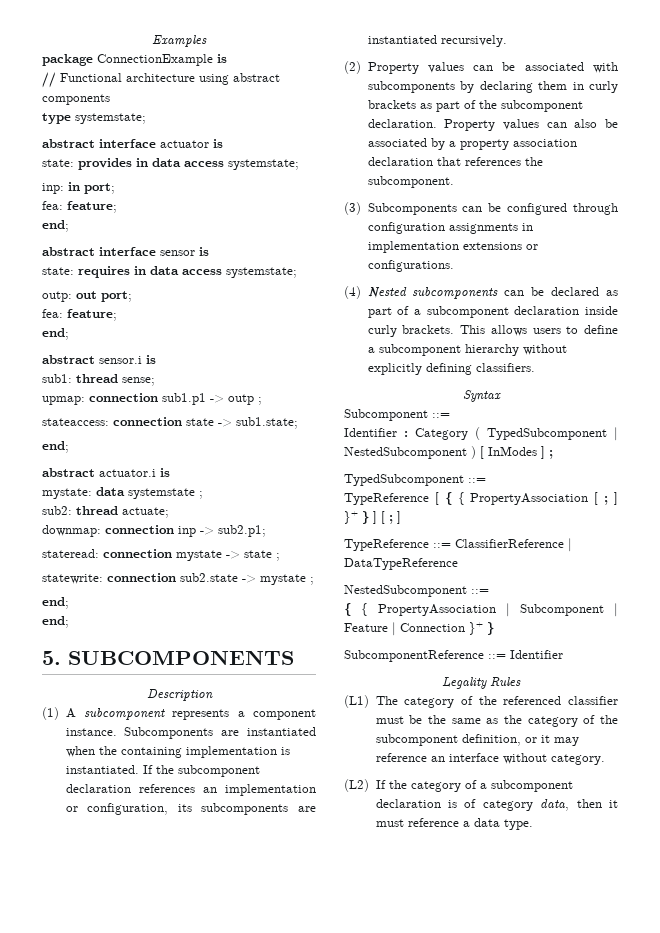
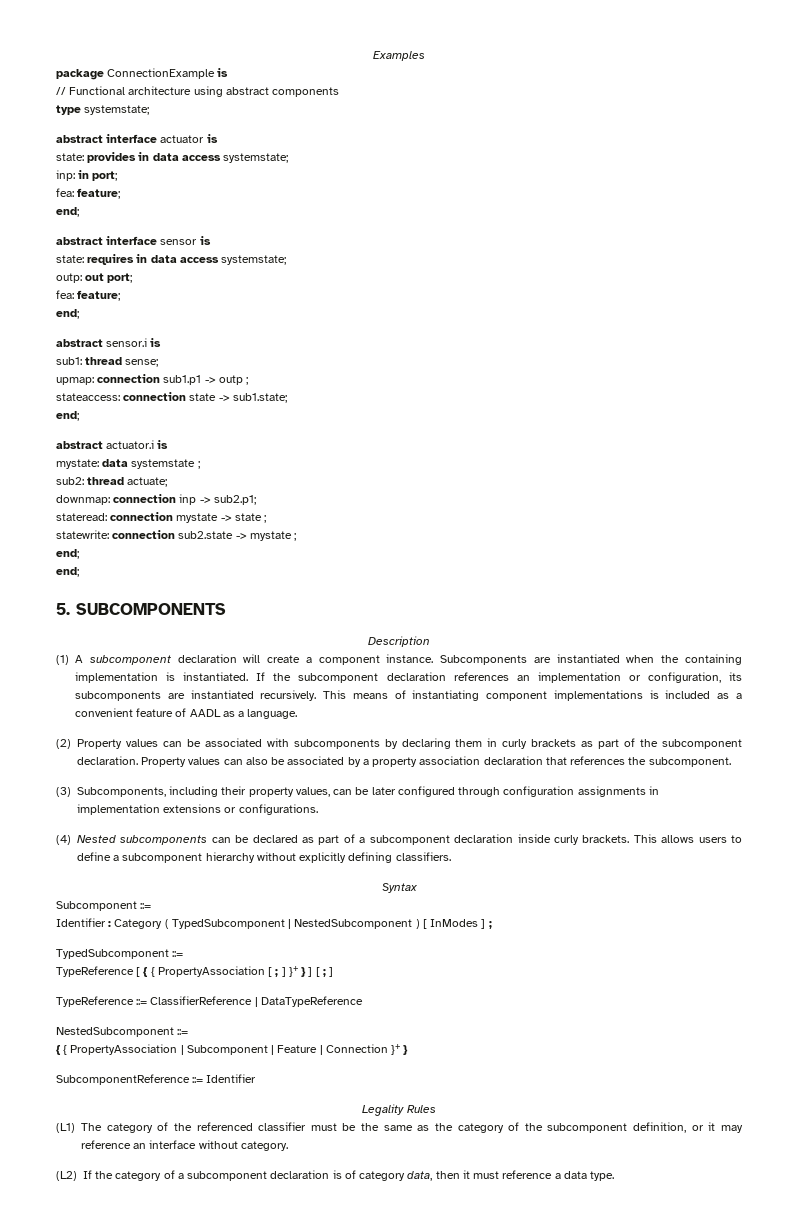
- (1) A subcomponent represents a component instance.
+ (1) A subcomponent declaration will create a component instance.
+ This means of instantiating component implementations is included as a convenient feature of AADL as a language.
- (3) Subcomponents can be configured through configuration assignments in implementation extensions or configurations.
+ (3) Subcomponents, including their property values, can be later configured through configuration assignments in implementation extensions or configurations.

